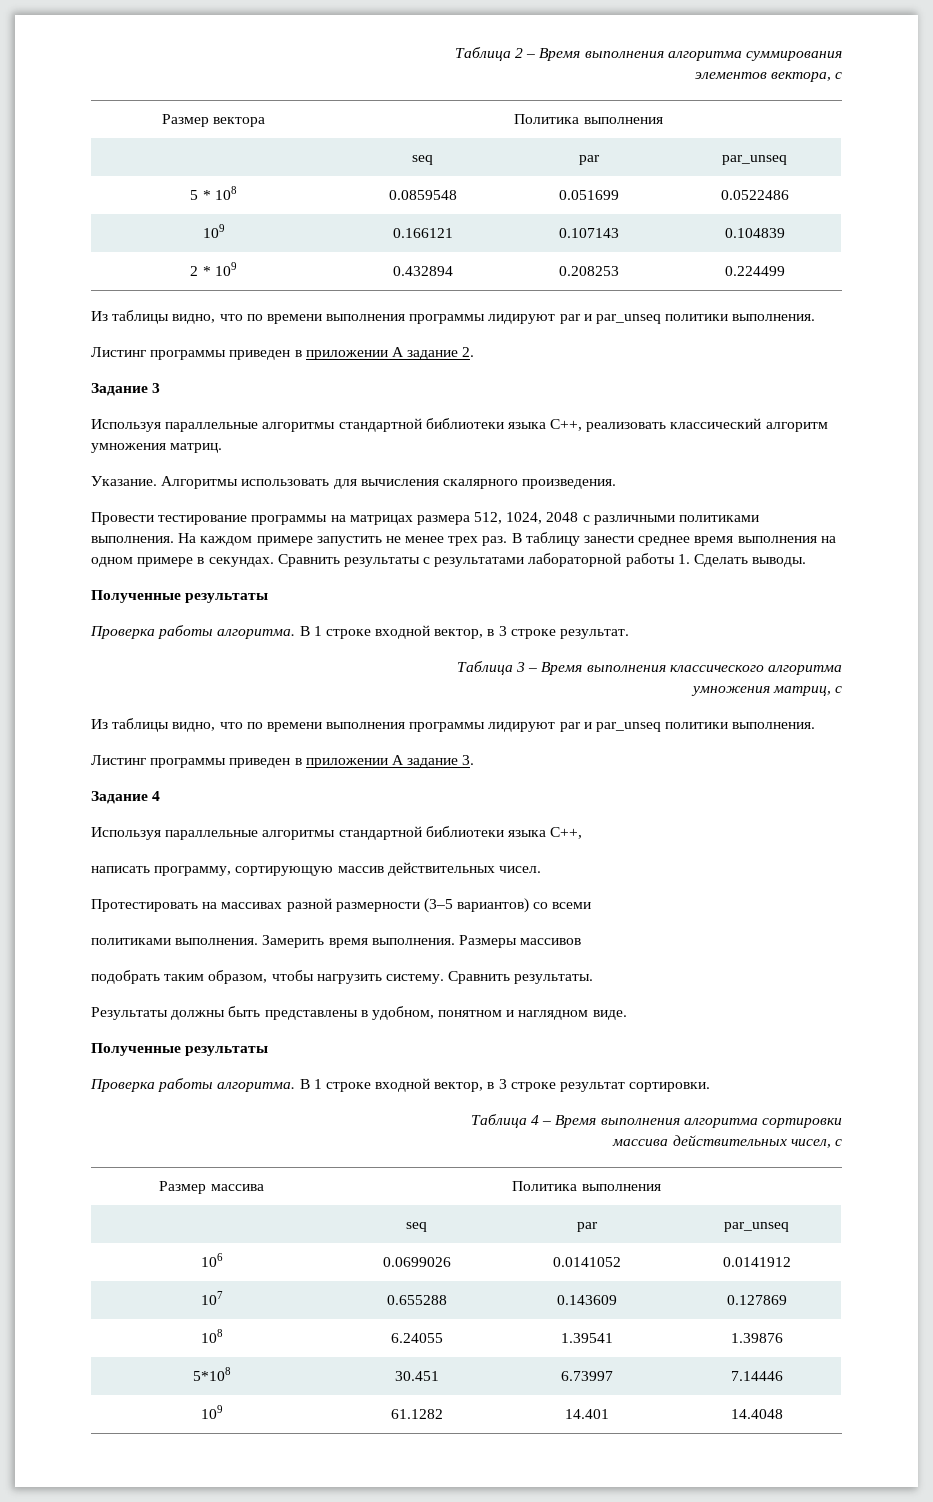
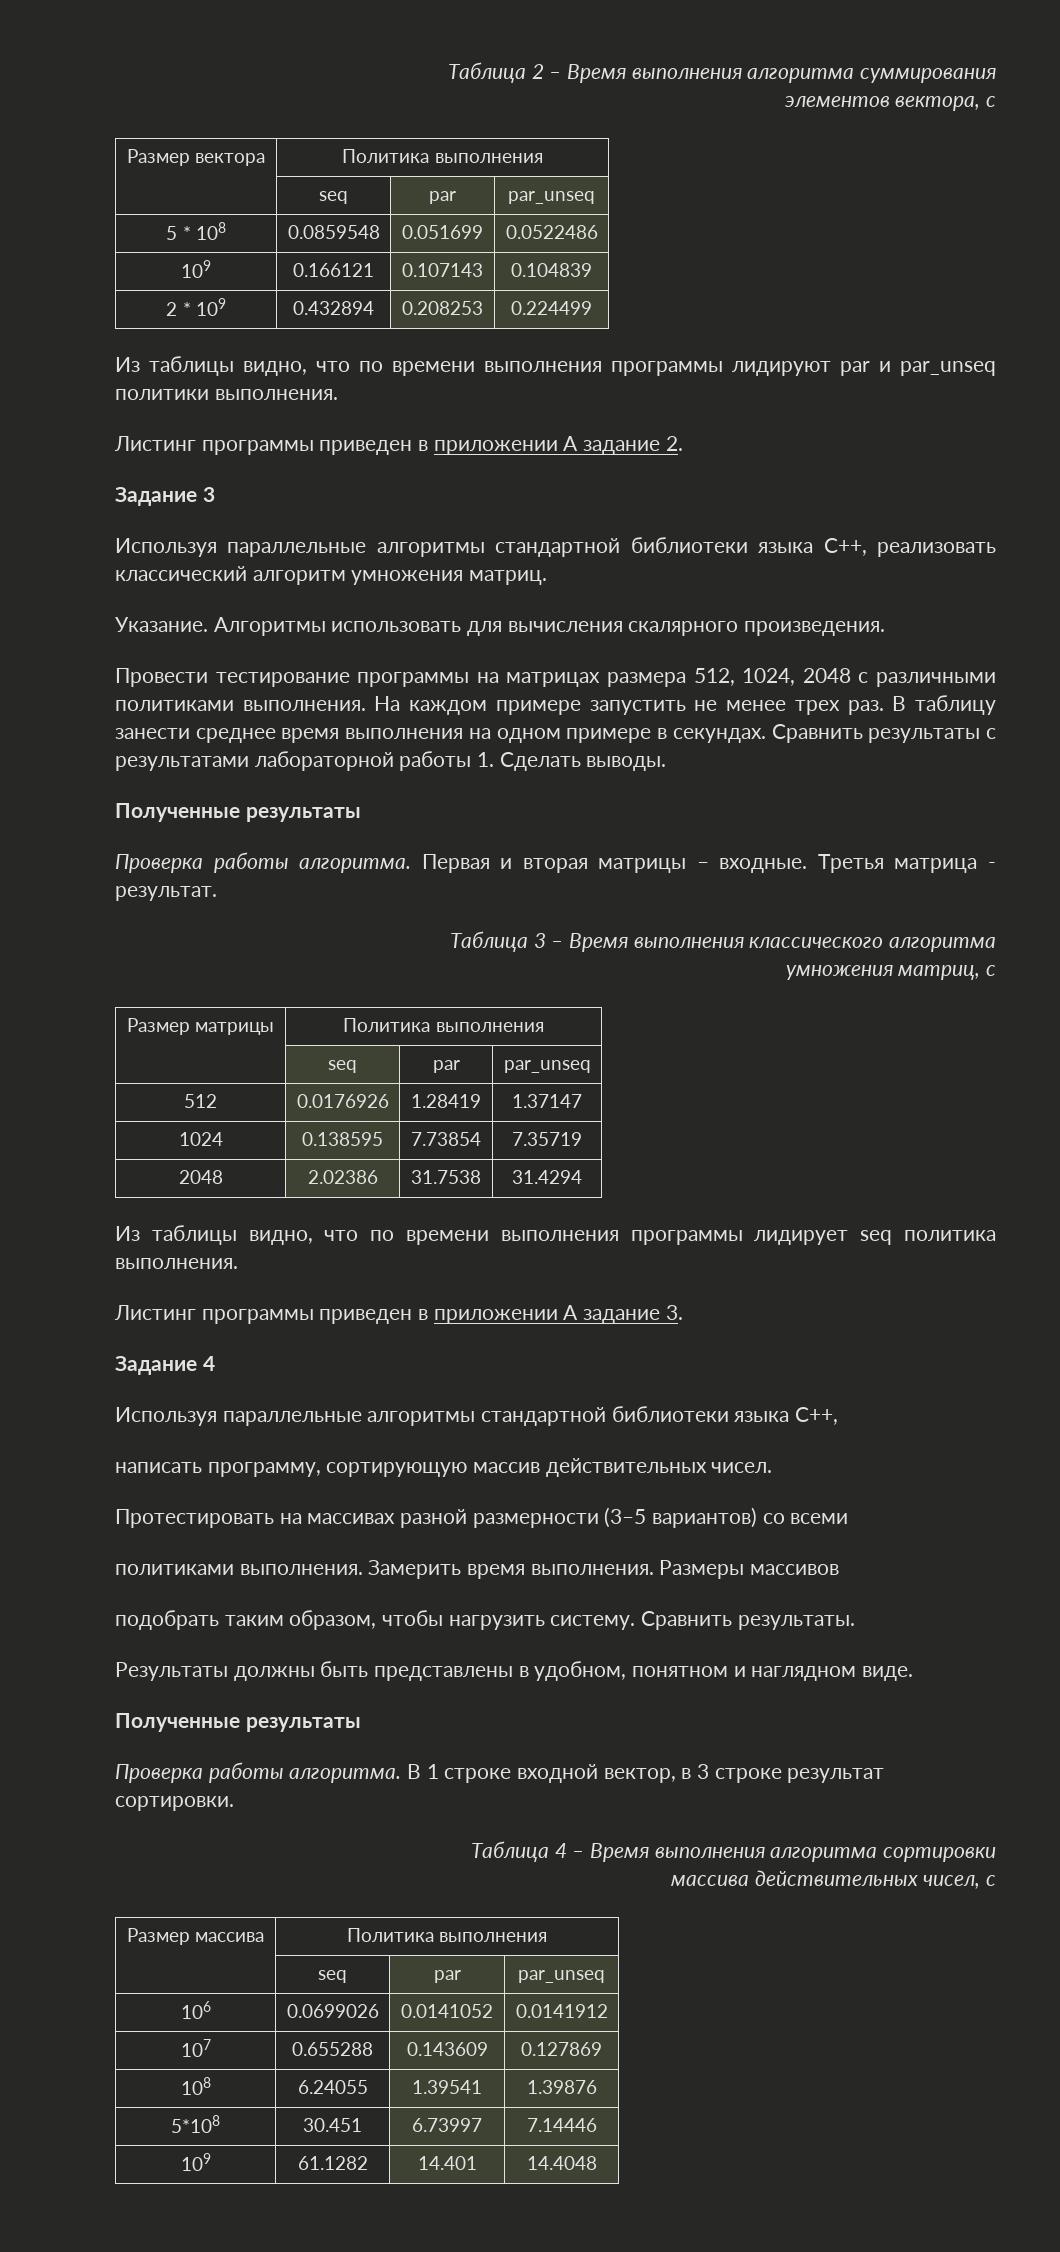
- В 1 строке входной вектор, в 3 строке результат.
+ Первая и вторая матрицы – входные. Третья матрица - результат.
  умножения матриц, с
- Из таблицы видно, что по времени выполнения программы лидируют par и par_unseq политики выполнения.
+ Размер матрицы | Политика выполнения
+ | seq | par | par_unseq
+ 512 | 0.0176926 | 1.28419 | 1.37147
+ 1024 | 0.138595 | 7.73854 | 7.35719
+ 2048 | 2.02386 | 31.7538 | 31.4294
+ Из таблицы видно, что по времени выполнения программы лидирует seq политика выполнения.

